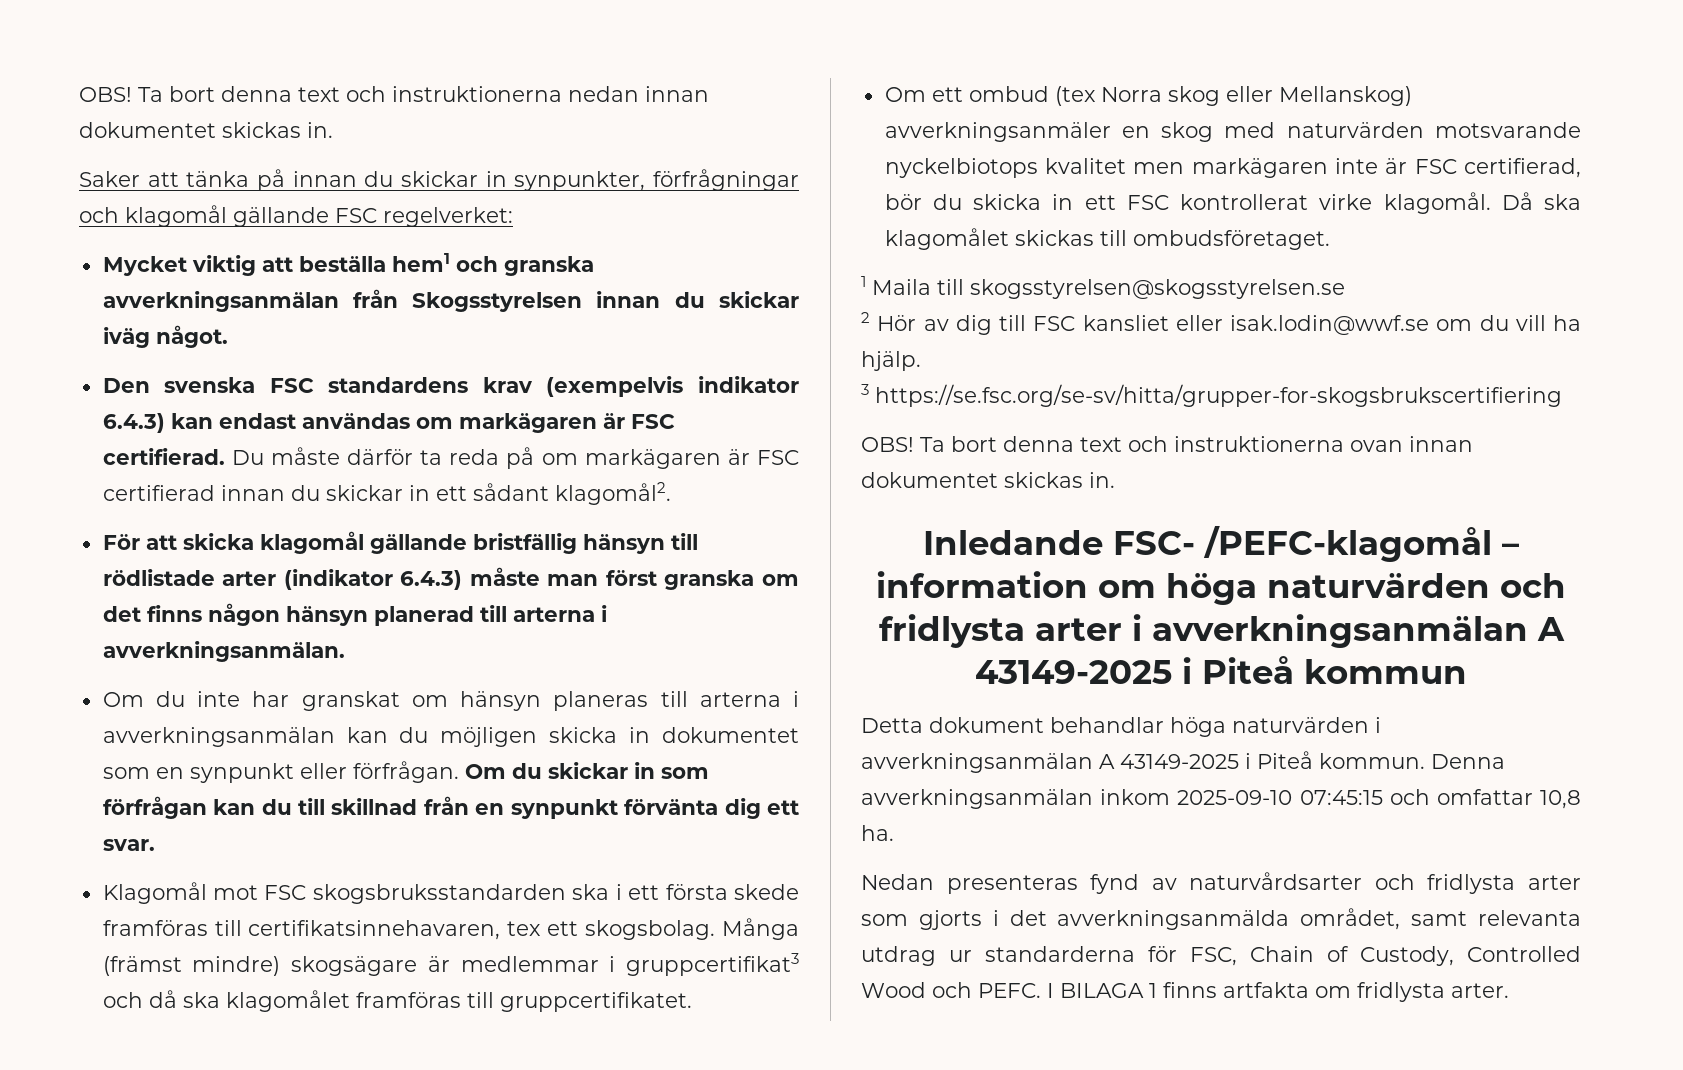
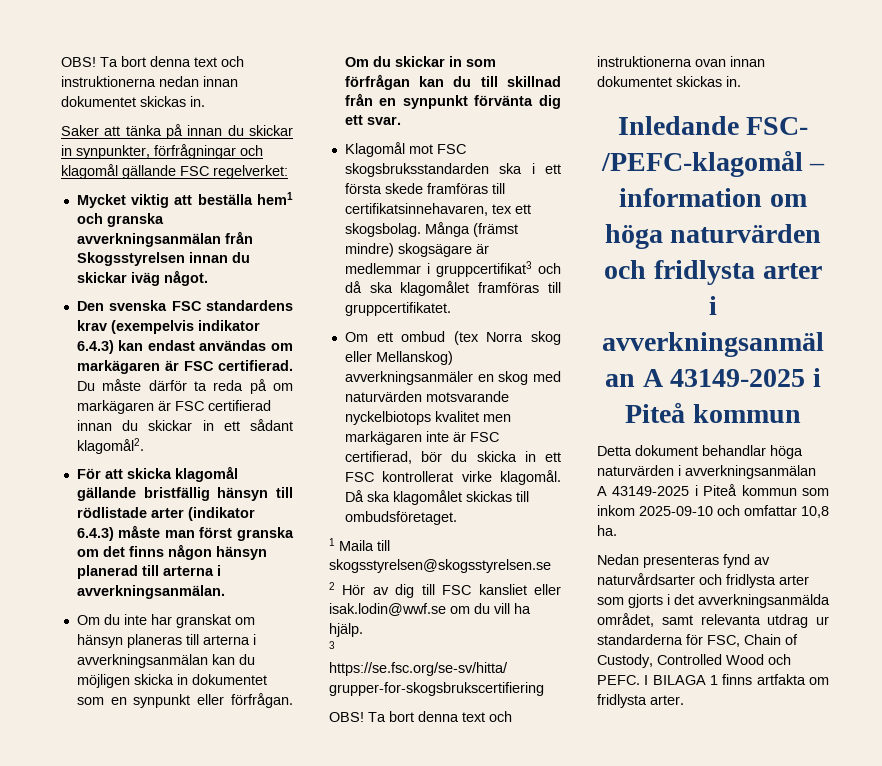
- Detta dokument behandlar höga naturvärden i avverkningsanmälan A 43149-2025 i Piteå kommun. Denna avverkningsanmälan inkom 2025-09-10 07:45:15 och omfattar 10,8 ha.
+ Detta dokument behandlar höga naturvärden i avverkningsanmälan A 43149-2025 i Piteå kommun som inkom 2025-09-10 och omfattar 10,8 ha.

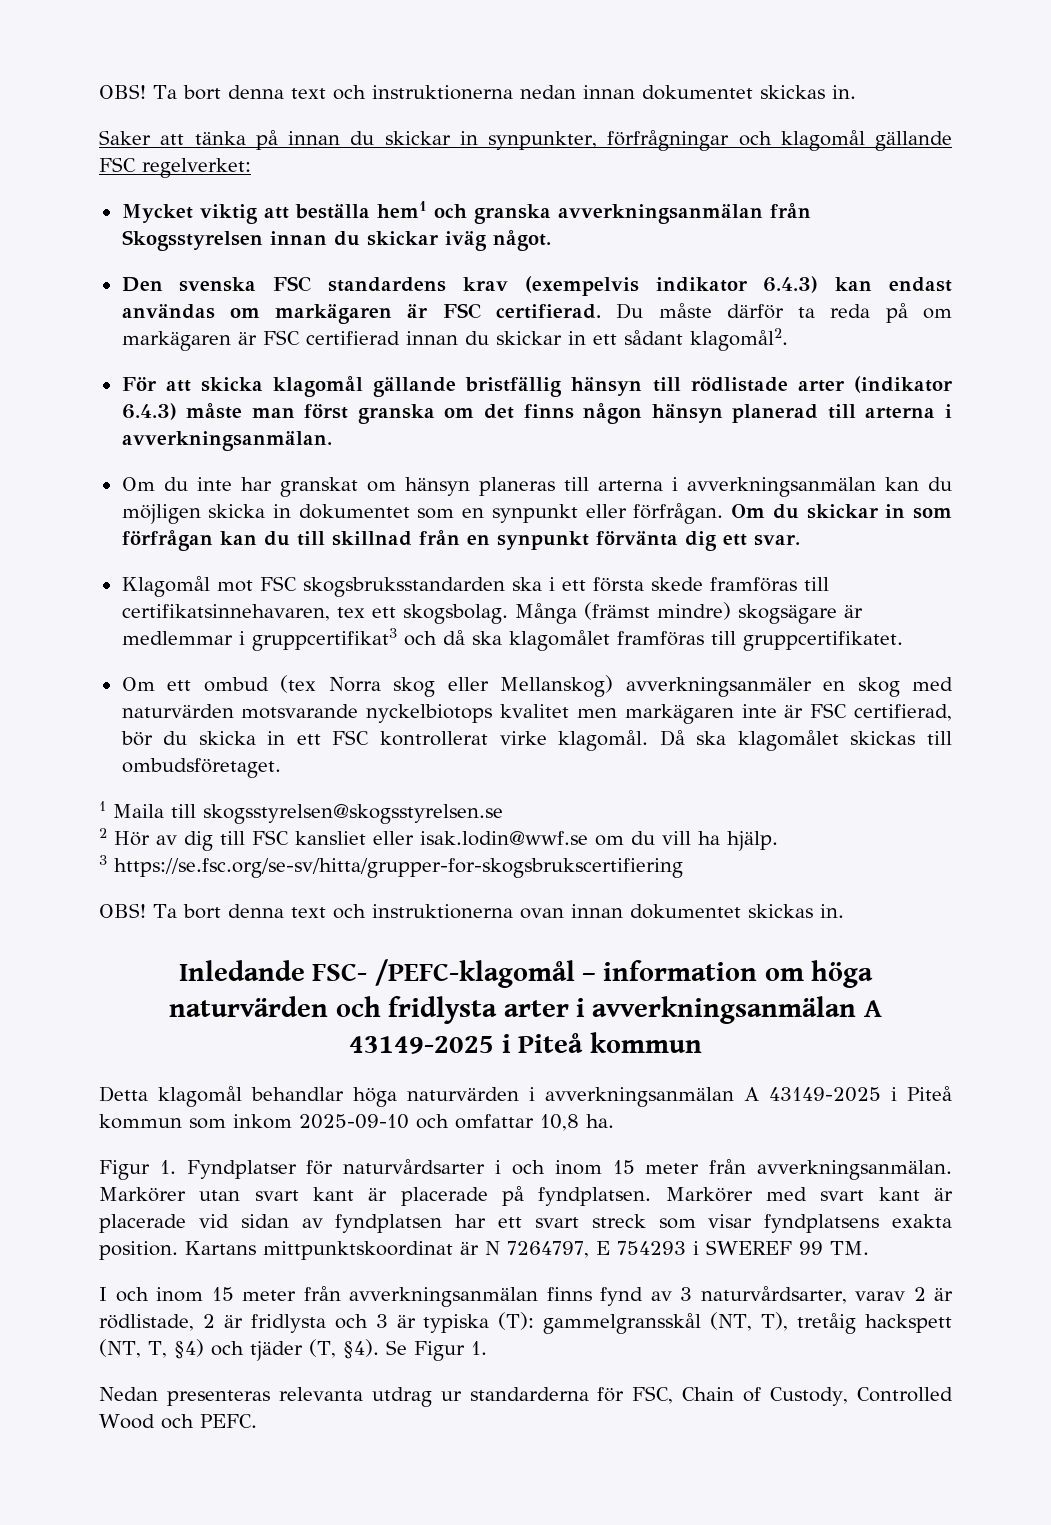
- Detta dokument behandlar höga naturvärden i avverkningsanmälan A 43149-2025 i Piteå kommun som inkom 2025-09-10 och omfattar 10,8 ha.
+ Detta klagomål behandlar höga naturvärden i avverkningsanmälan A 43149-2025 i Piteå kommun som inkom 2025-09-10 och omfattar 10,8 ha.
- Nedan presenteras fynd av naturvårdsarter och fridlysta arter som gjorts i det avverkningsanmälda området, samt relevanta utdrag ur standarderna för FSC, Chain of Custody, Controlled Wood och PEFC. I BILAGA 1 finns artfakta om fridlysta arter.
+ Figur 1. Fyndplatser för naturvårdsarter i och inom 15 meter från avverkningsanmälan. Markörer utan svart kant är placerade på fyndplatsen. Markörer med svart kant är placerade vid sidan av fyndplatsen har ett svart streck som visar fyndplatsens exakta position. Kartans mittpunktskoordinat är N 7264797, E 754293 i SWEREF 99 TM.
+ I och inom 15 meter från avverkningsanmälan finns fynd av 3 naturvårdsarter, varav 2 är rödlistade, 2 är fridlysta och 3 är typiska (T): gammelgransskål (NT, T), tretåig hackspett (NT, T, §4) och tjäder (T, §4). Se Figur 1.
+ Nedan presenteras relevanta utdrag ur standarderna för FSC, Chain of Custody, Controlled Wood och PEFC.

